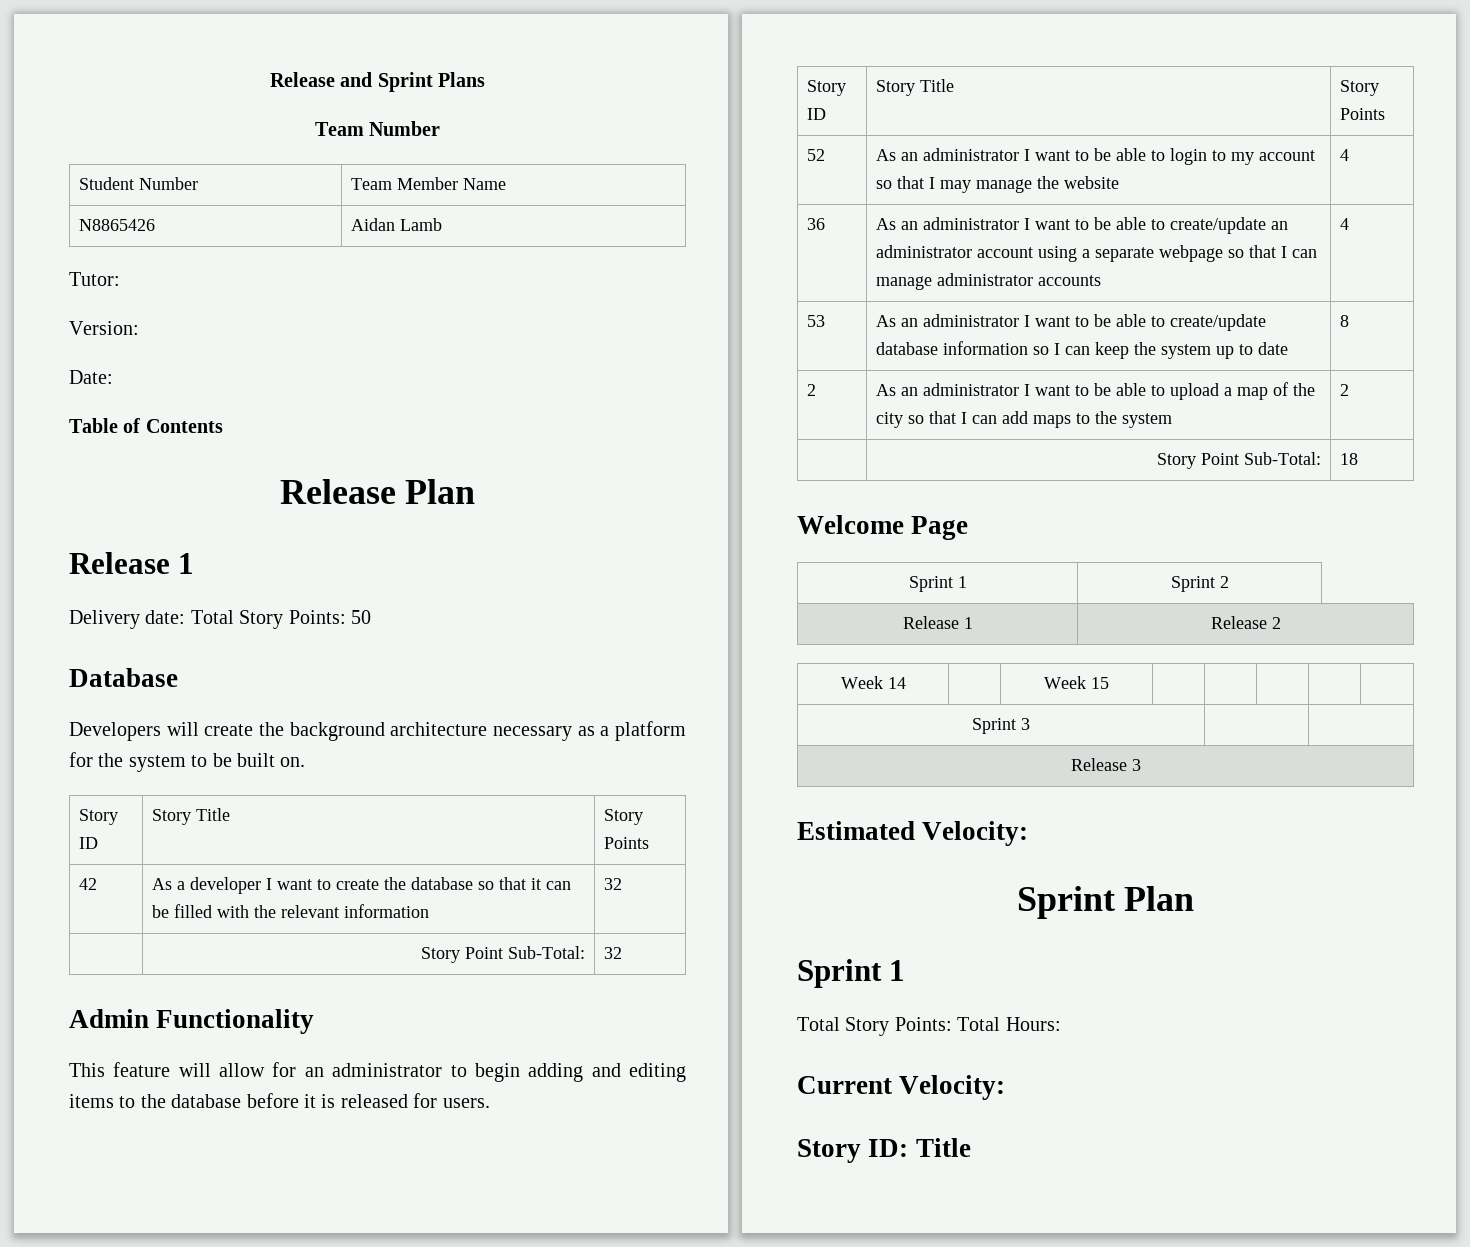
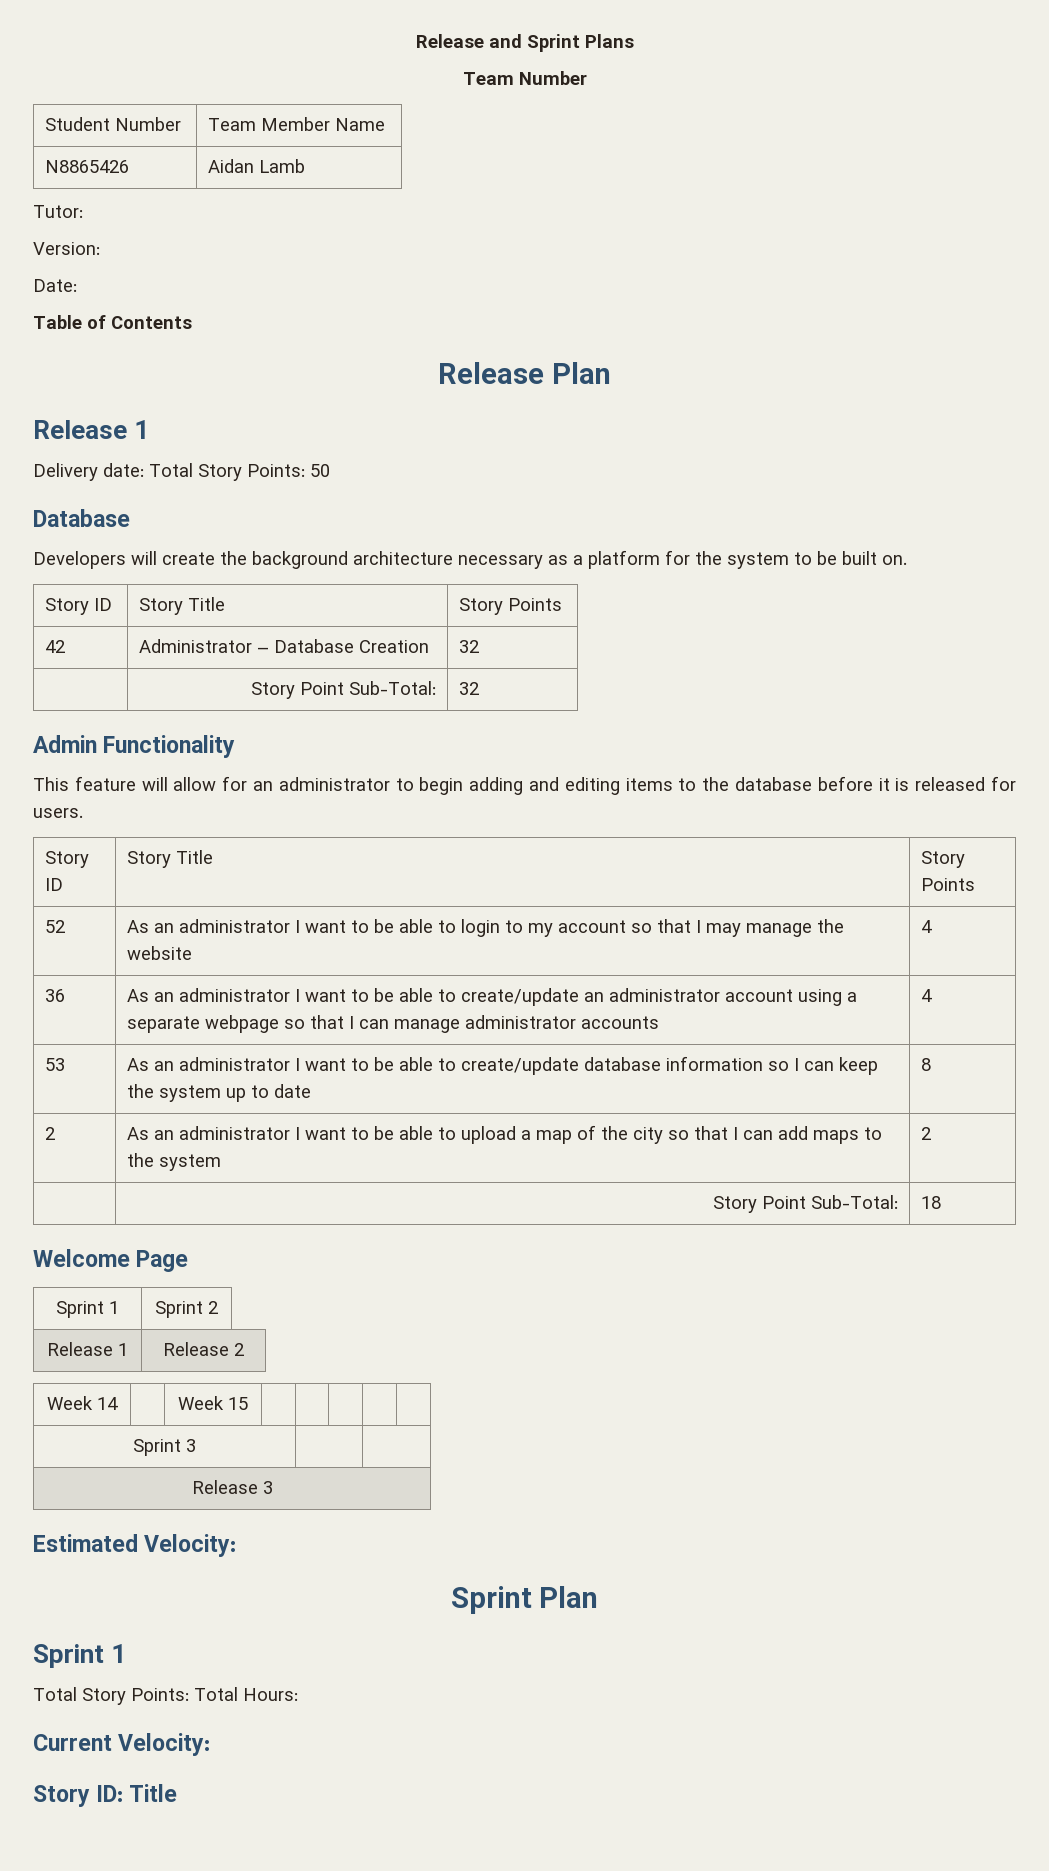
- 42 | As a developer I want to create the database so that it can be filled with the relevant information | 32
+ 42 | Administrator – Database Creation | 32

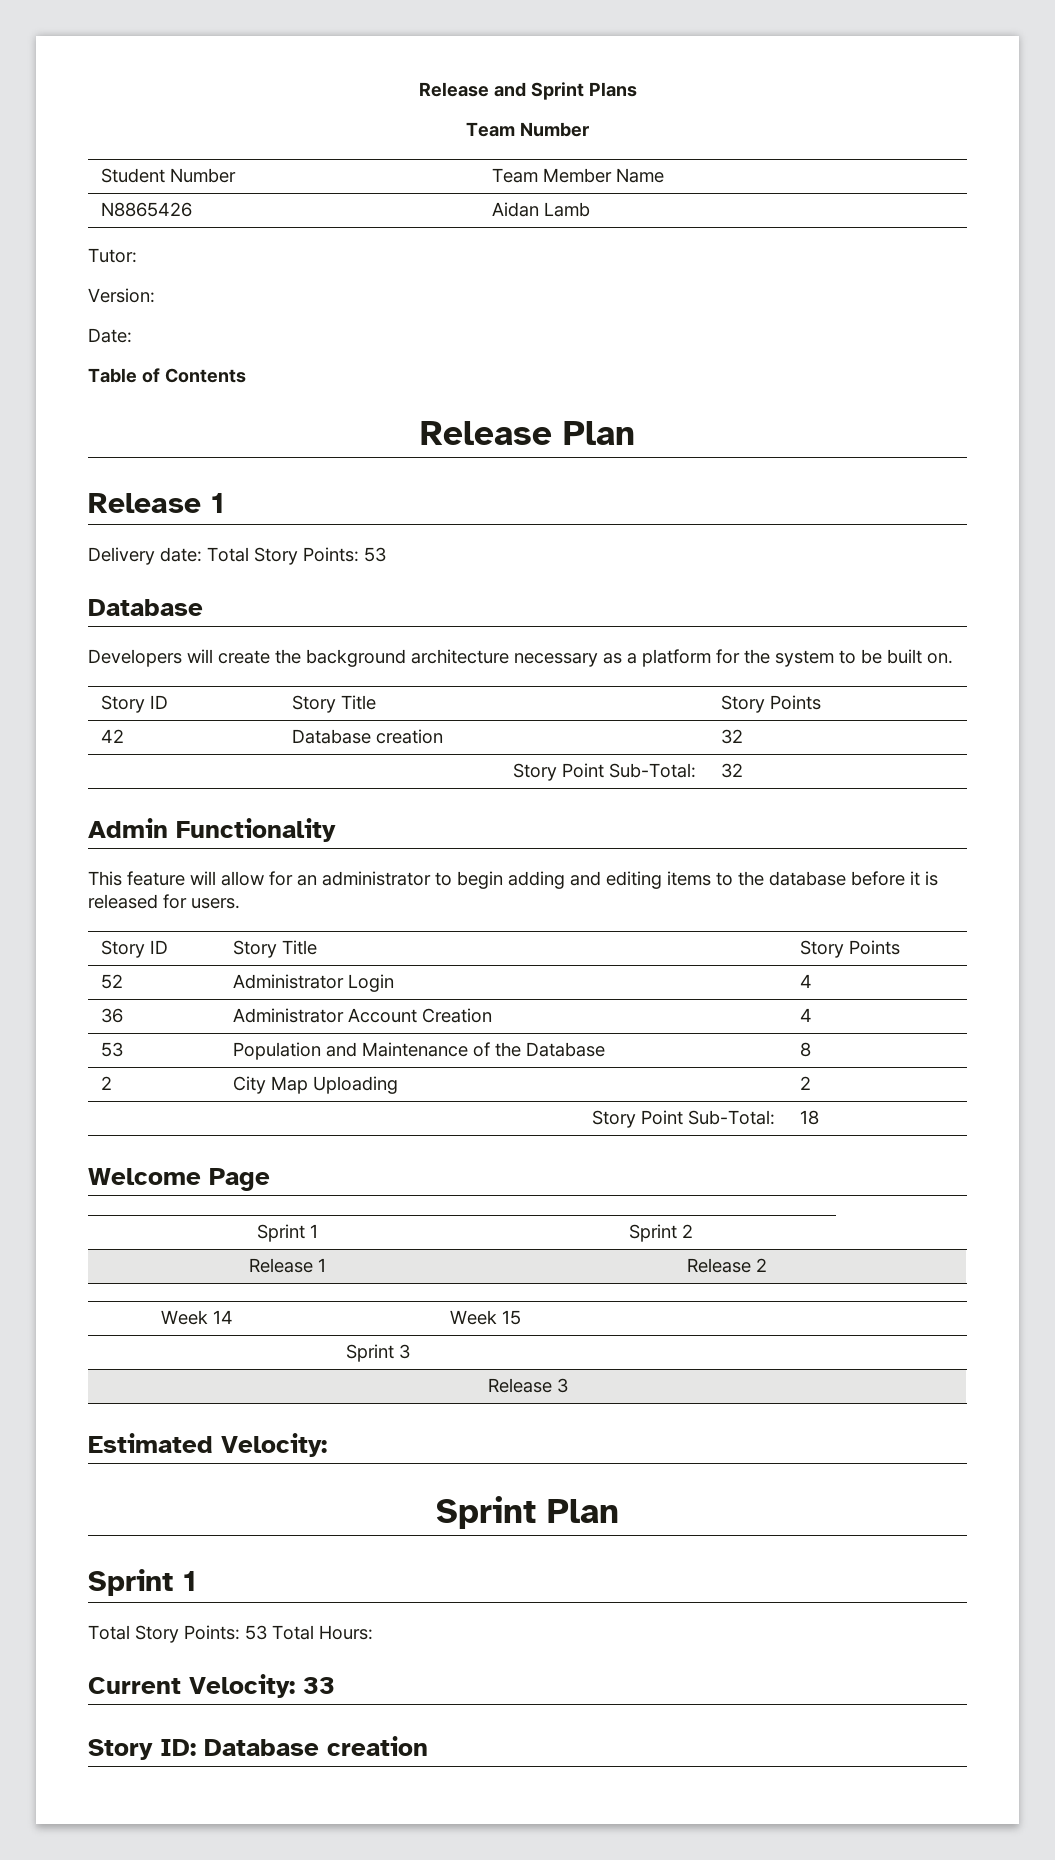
- Delivery date: Total Story Points: 50
+ Delivery date: Total Story Points: 53
- 42 | Administrator – Database Creation | 32
+ 42 | Database creation | 32
- 52 | As an administrator I want to be able to login to my account so that I may manage the website | 4
- 36 | As an administrator I want to be able to create/update an administrator account using a separate webpage so that I can manage administrator accounts | 4
- 53 | As an administrator I want to be able to create/update database information so I can keep the system up to date | 8
- 2 | As an administrator I want to be able to upload a map of the city so that I can add maps to the system | 2
+ 52 | Administrator Login | 4
+ 36 | Administrator Account Creation | 4
+ 53 | Population and Maintenance of the Database | 8
+ 2 | City Map Uploading | 2
- Total Story Points: Total Hours:
+ Total Story Points: 53 Total Hours:
- Current Velocity:
+ Current Velocity: 33
- Story ID: Title
+ Story ID: Database creation

